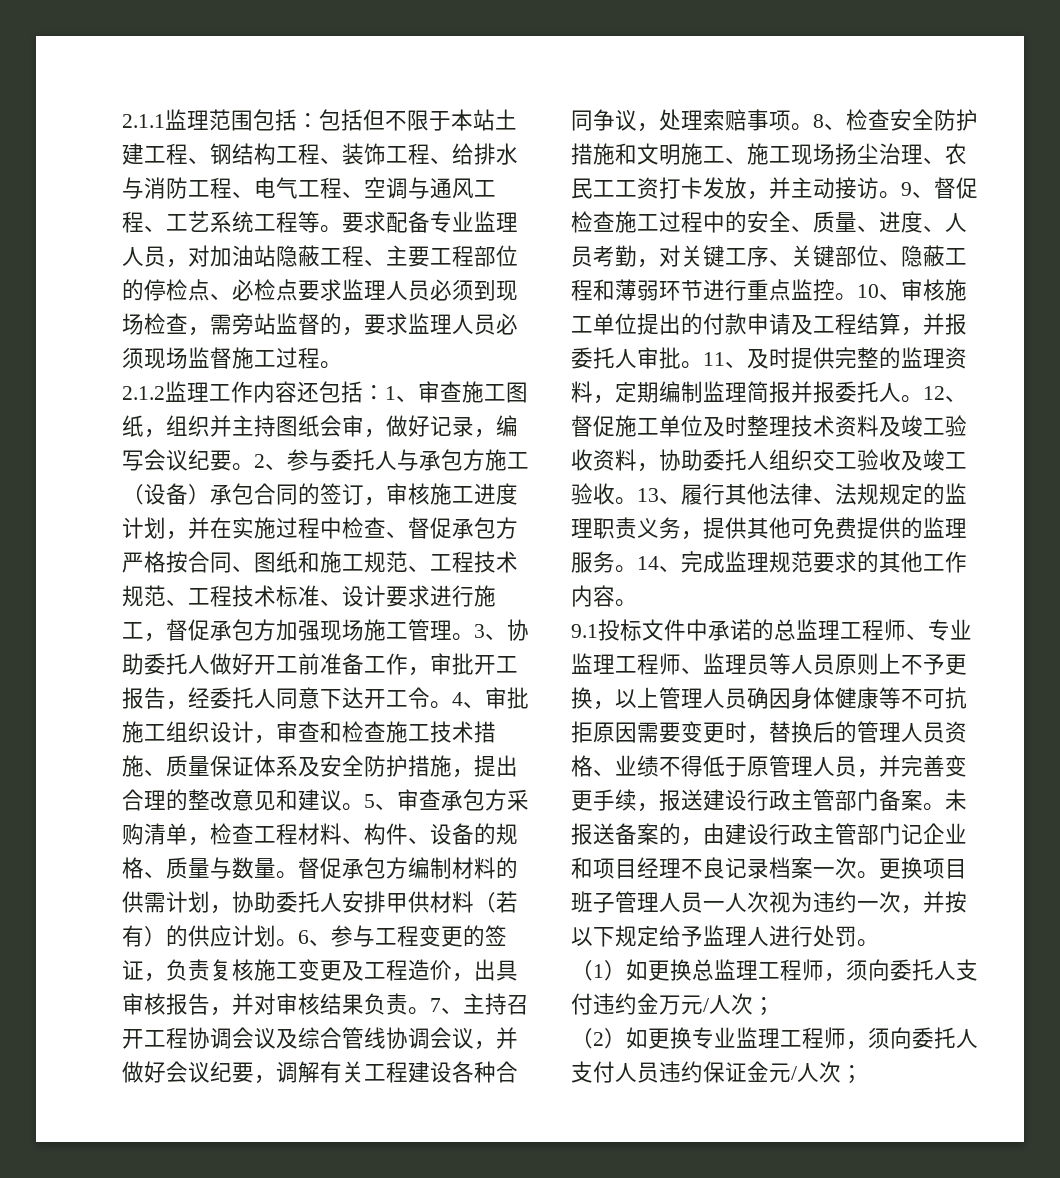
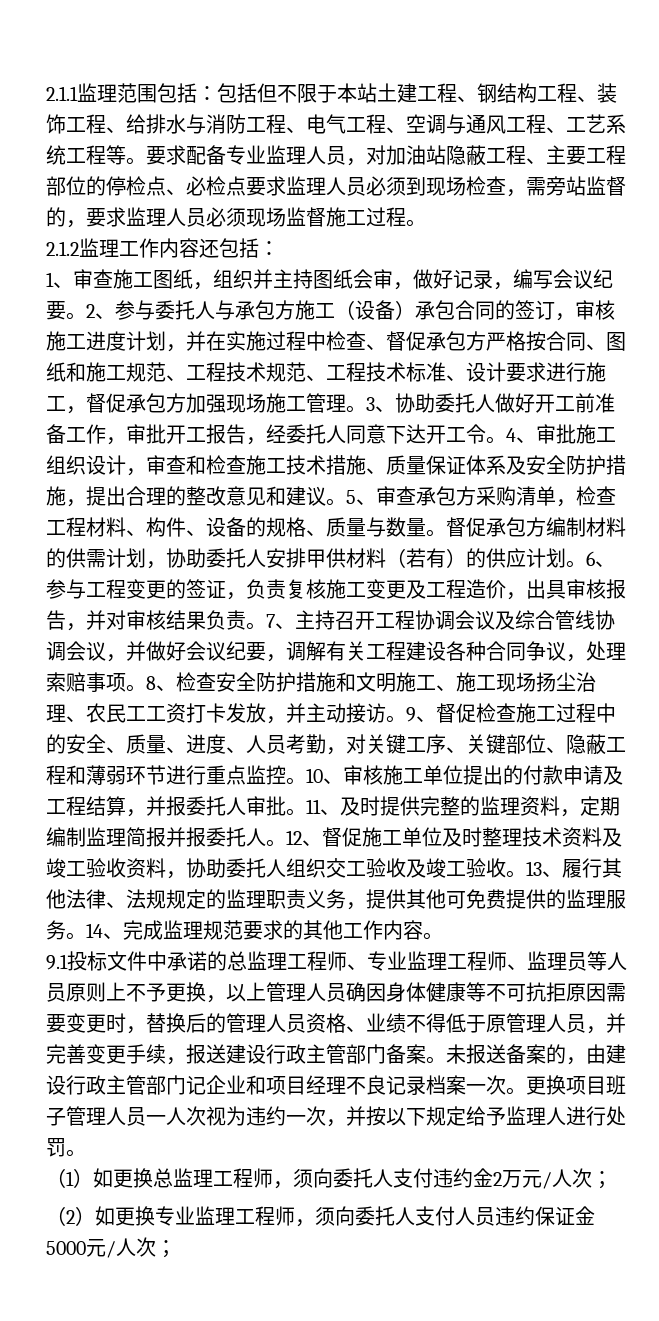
- 2.1.2监理工作内容还包括：1、审查施工图纸，组织并主持图纸会审，做好记录，编写会议纪要。
+ 2.1.2监理工作内容还包括：
+ 1、审查施工图纸，组织并主持图纸会审，做好记录，编写会议纪要。
- （1）如更换总监理工程师，须向委托人支付违约金万元/人次；
+ （1）如更换总监理工程师，须向委托人支付违约金2万元/人次；
- （2）如更换专业监理工程师，须向委托人支付人员违约保证金元/人次；
+ （2）如更换专业监理工程师，须向委托人支付人员违约保证金5000元/人次；

